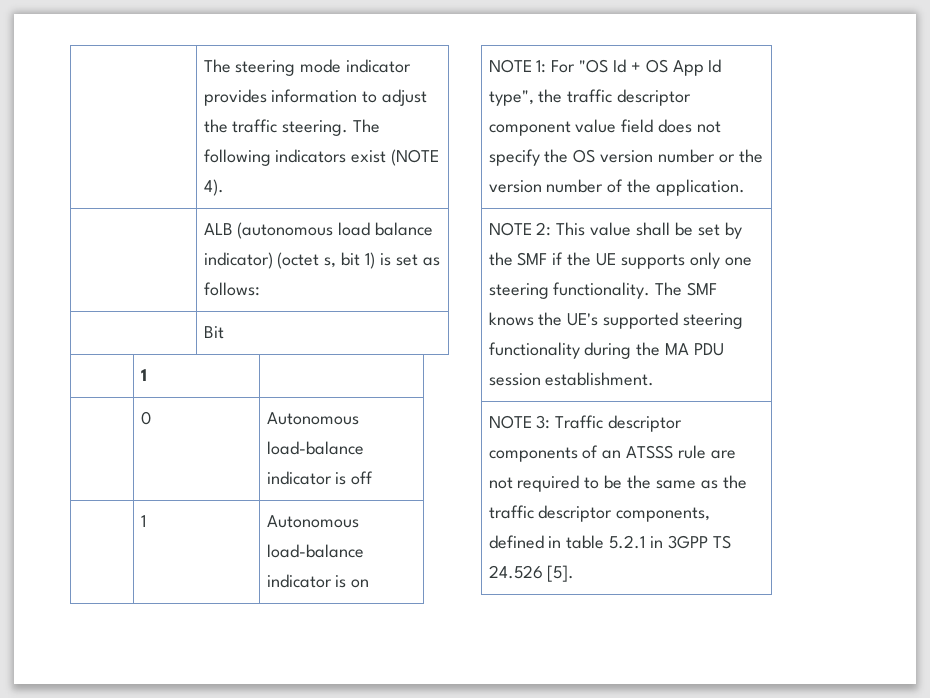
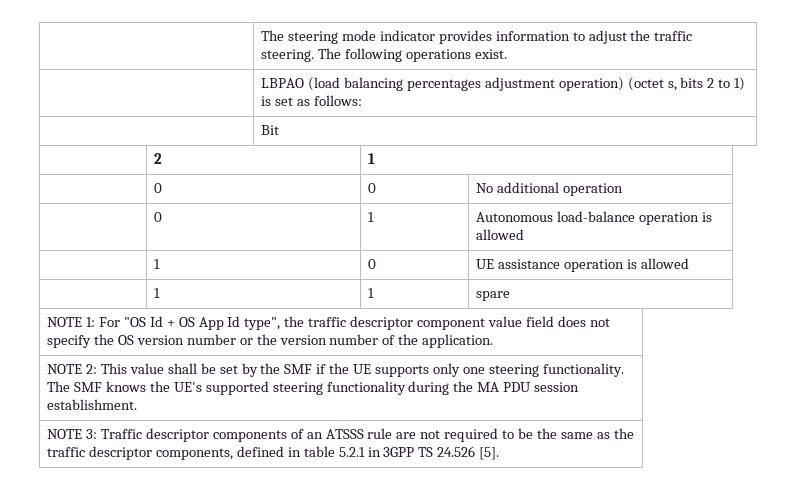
- | The steering mode indicator provides information to adjust the traffic steering. The following indicators exist (NOTE 4).
- | ALB (autonomous load balance indicator) (octet s, bit 1) is set as follows:
+ | The steering mode indicator provides information to adjust the traffic steering. The following operations exist.
+ | LBPAO (load balancing percentages adjustment operation) (octet s, bits 2 to 1) is set as follows:
  | Bit
- | 1 |
- | 0 | Autonomous load-balance indicator is off
- | 1 | Autonomous load-balance indicator is on
+ | 2 | 1
+ | 0 | 0 | No additional operation
+ | 0 | 1 | Autonomous load-balance operation is allowed
+ | 1 | 0 | UE assistance operation is allowed
+ | 1 | 1 | spare

